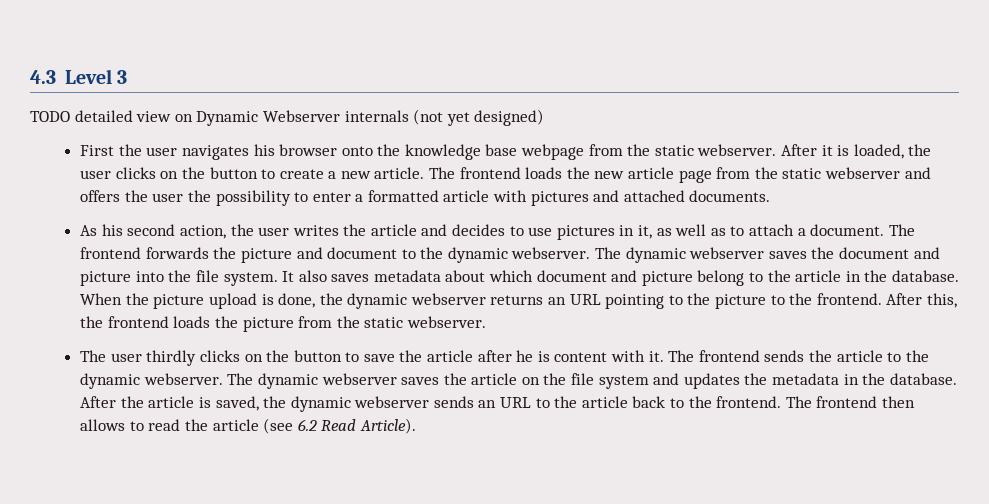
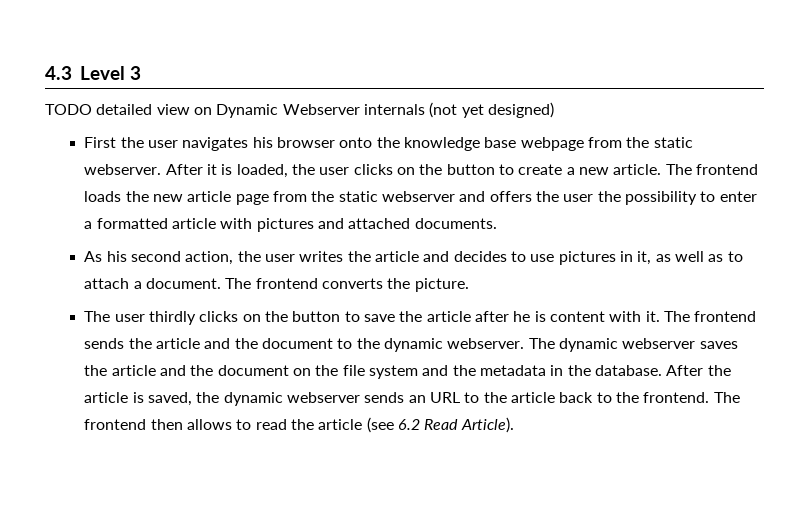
- The frontend forwards the picture and document to the dynamic webserver. The dynamic webserver saves the document and picture into the file system. It also saves metadata about which document and picture belong to the article in the database. When the picture upload is done, the dynamic webserver returns an URL pointing to the picture to the frontend. After this, the frontend loads the picture from the static webserver.
+ The frontend converts the picture.
- The frontend sends the article to the dynamic webserver.
+ The frontend sends the article and the document to the dynamic webserver.
- The dynamic webserver saves the article on the file system and updates the metadata in the database.
+ The dynamic webserver saves the article and the document on the file system and the metadata in the database.

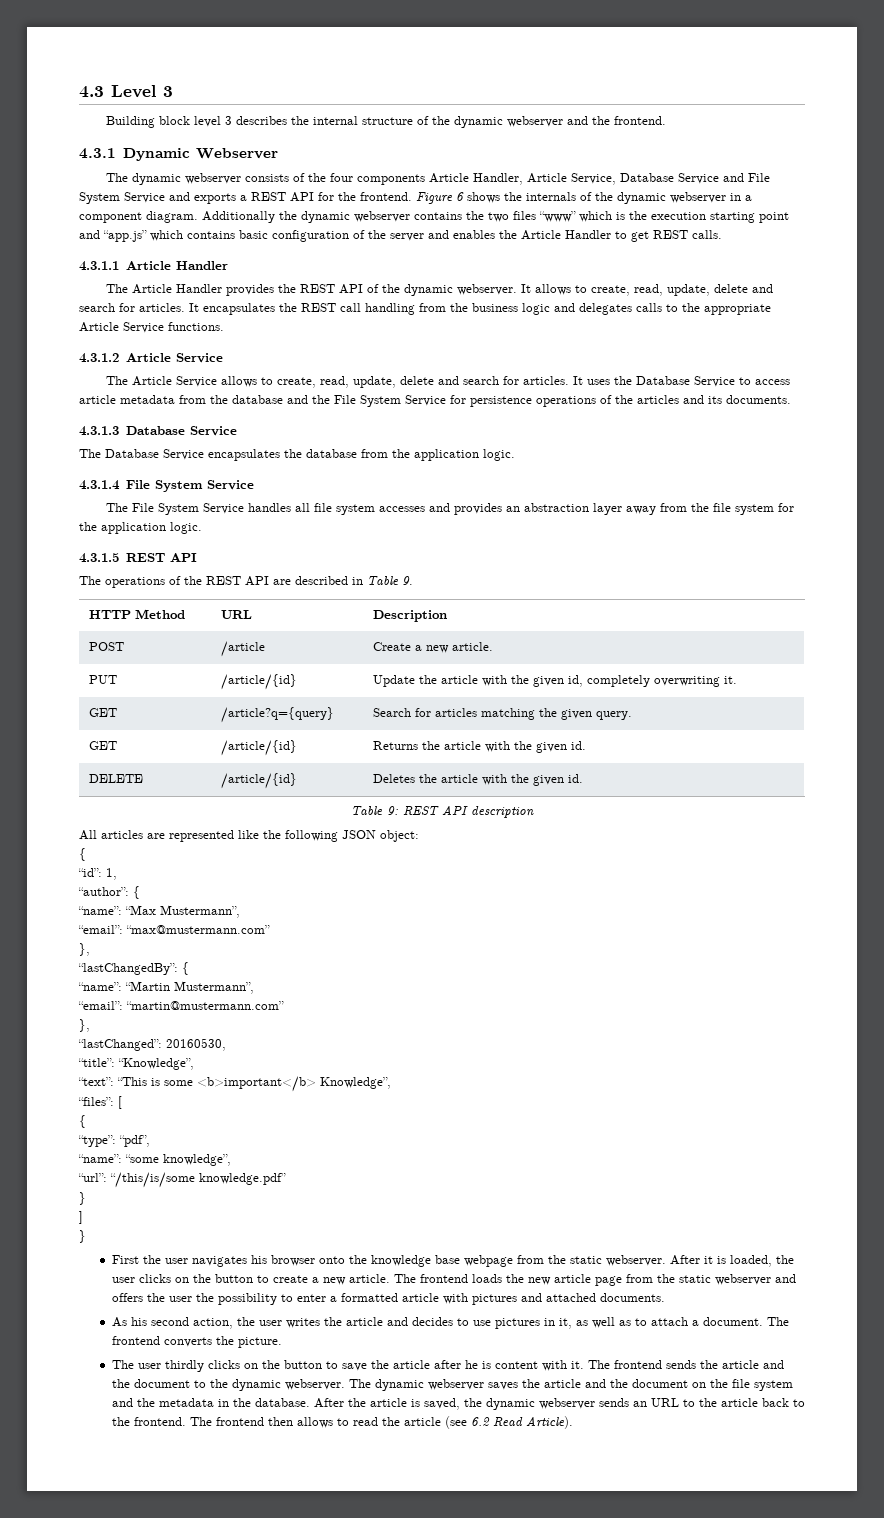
- TODO detailed view on Dynamic Webserver internals (not yet designed)
+ Building block level 3 describes the internal structure of the dynamic webserver and the frontend.
+ 4.3.1 Dynamic Webserver
+ The dynamic webserver consists of the four components Article Handler, Article Service, Database Service and File System Service and exports a REST API for the frontend. Figure 6 shows the internals of the dynamic webserver in a component diagram. Additionally the dynamic webserver contains the two files “www” which is the execution starting point and “app.js” which contains basic configuration of the server and enables the Article Handler to get REST calls.
+ 4.3.1.1 Article Handler
+ The Article Handler provides the REST API of the dynamic webserver. It allows to create, read, update, delete and search for articles. It encapsulates the REST call handling from the business logic and delegates calls to the appropriate Article Service functions.
+ 4.3.1.2 Article Service
+ The Article Service allows to create, read, update, delete and search for articles. It uses the Database Service to access article metadata from the database and the File System Service for persistence operations of the articles and its documents.
+ 4.3.1.3 Database Service
+ The Database Service encapsulates the database from the application logic.
+ 4.3.1.4 File System Service
+ The File System Service handles all file system accesses and provides an abstraction layer away from the file system for the application logic.
+ 4.3.1.5 REST API
+ The operations of the REST API are described in Table 9.
+ HTTP Method | URL | Description
+ POST | /article | Create a new article.
+ PUT | /article/{id} | Update the article with the given id, completely overwriting it.
+ GET | /article?q={query} | Search for articles matching the given query.
+ GET | /article/{id} | Returns the article with the given id.
+ DELETE | /article/{id} | Deletes the article with the given id.
+ Table 9: REST API description
+ All articles are represented like the following JSON object:
+ {
+ “id”: 1,
+ “author”: {
+ “name”: “Max Mustermann”,
+ “email”: “max@mustermann.com”
+ },
+ “lastChangedBy”: {
+ “name”: “Martin Mustermann”,
+ “email”: “martin@mustermann.com”
+ },
+ “lastChanged”: 20160530,
+ “title”: “Knowledge”,
+ “text”: “This is some <b>important</b> Knowledge”,
+ “files”: [
+ {
+ “type”: “pdf”,
+ “name”: “some knowledge”,
+ “url”: “/this/is/some knowledge.pdf”
+ }
+ ]
+ }

